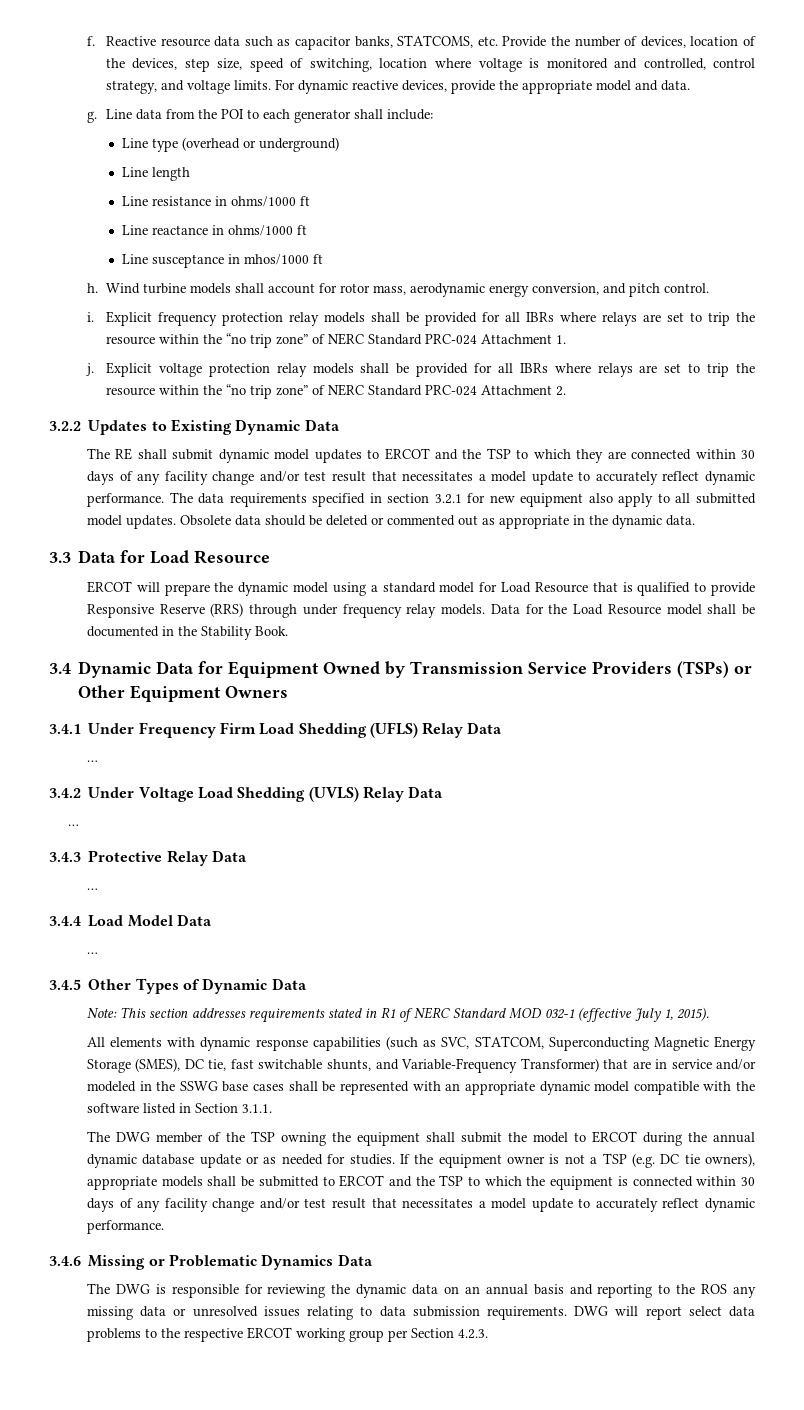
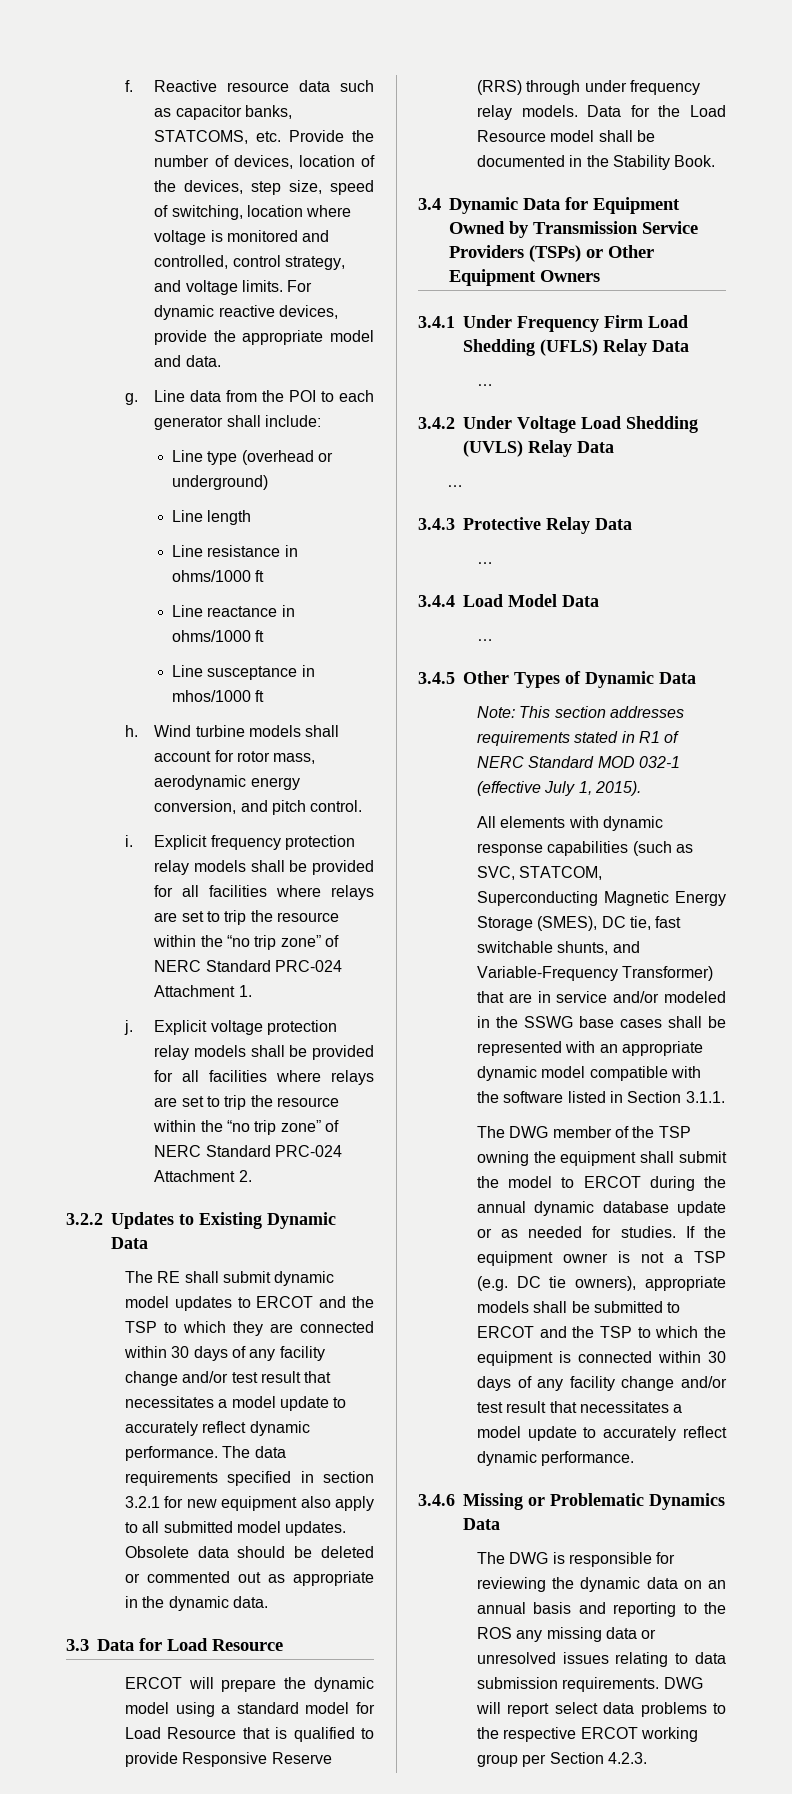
- Explicit frequency protection relay models shall be provided for all IBRs where relays are set to trip the resource within the “no trip zone” of NERC Standard PRC-024 Attachment 1.
+ Explicit frequency protection relay models shall be provided for all facilities where relays are set to trip the resource within the “no trip zone” of NERC Standard PRC-024 Attachment 1.
- Explicit voltage protection relay models shall be provided for all IBRs where relays are set to trip the resource within the “no trip zone” of NERC Standard PRC-024 Attachment 2.
+ Explicit voltage protection relay models shall be provided for all facilities where relays are set to trip the resource within the “no trip zone” of NERC Standard PRC-024 Attachment 2.

